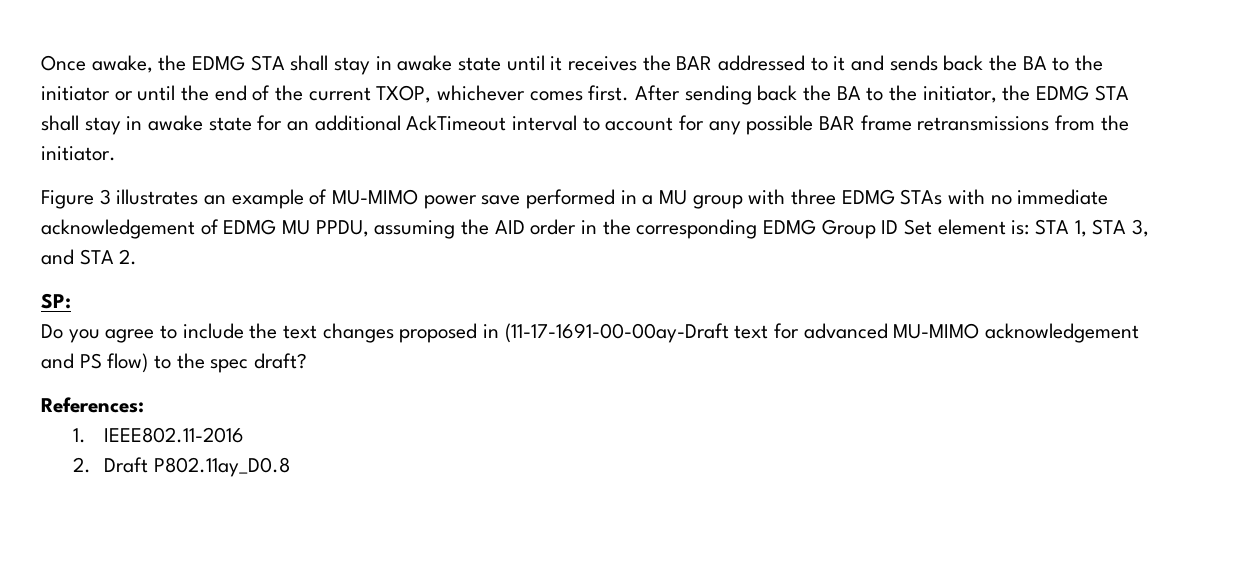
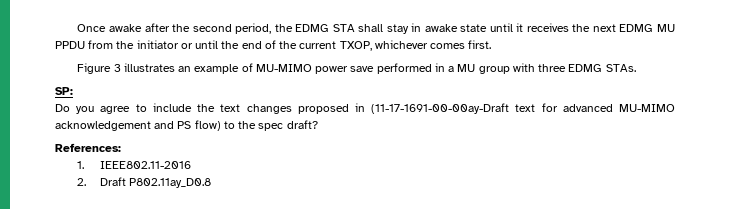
- Once awake, the EDMG STA shall stay in awake state until it receives the BAR addressed to it and sends back the BA to the initiator or until the end of the current TXOP, whichever comes first. After sending back the BA to the initiator, the EDMG STA shall stay in awake state for an additional AckTimeout interval to account for any possible BAR frame retransmissions from the initiator.
+ Once awake after the second period, the EDMG STA shall stay in awake state until it receives the next EDMG MU PPDU from the initiator or until the end of the current TXOP, whichever comes first.
- Figure 3 illustrates an example of MU-MIMO power save performed in a MU group with three EDMG STAs with no immediate acknowledgement of EDMG MU PPDU, assuming the AID order in the corresponding EDMG Group ID Set element is: STA 1, STA 3, and STA 2.
+ Figure 3 illustrates an example of MU-MIMO power save performed in a MU group with three EDMG STAs.

